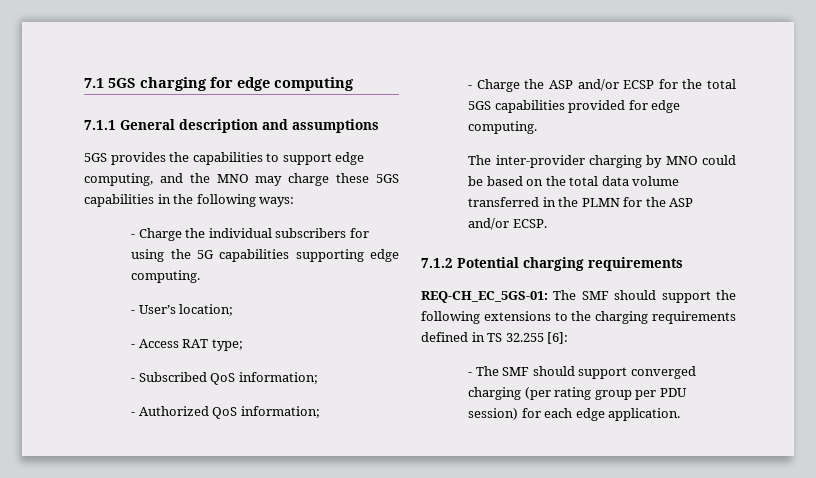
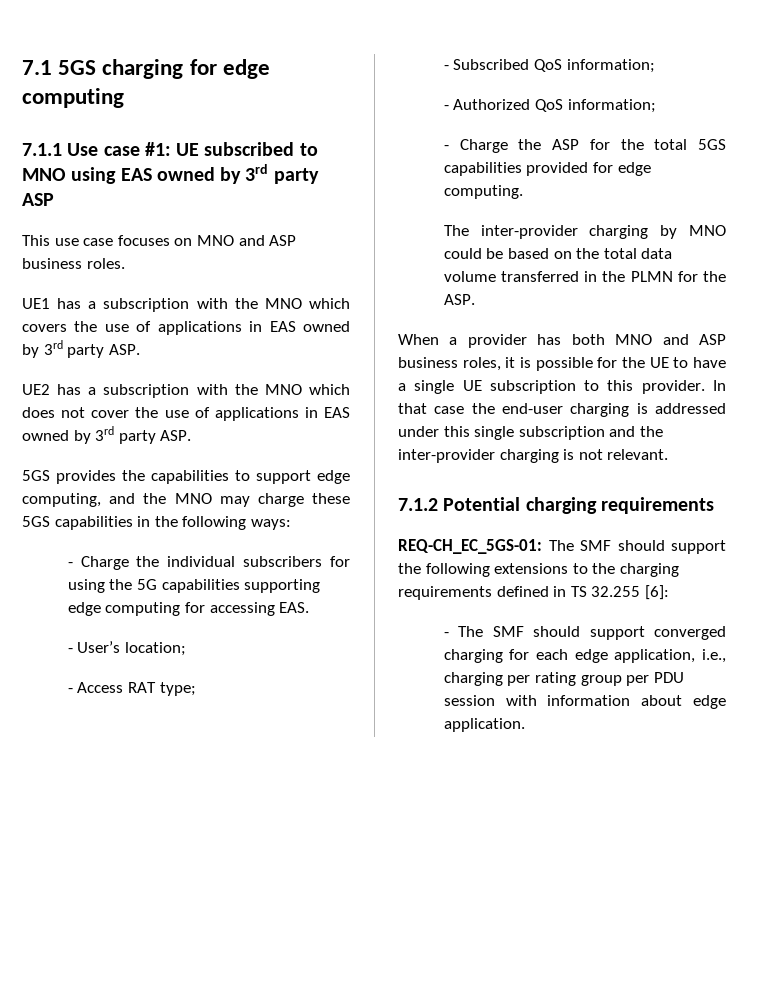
- 7.1.1 General description and assumptions
+ 7.1.1 Use case #1: UE subscribed to MNO using EAS owned by 3rd party ASP
+ This use case focuses on MNO and ASP business roles.
+ UE1 has a subscription with the MNO which covers the use of applications in EAS owned by 3rd party ASP.
+ UE2 has a subscription with the MNO which does not cover the use of applications in EAS owned by 3rd party ASP.
- - Charge the individual subscribers for using the 5G capabilities supporting edge computing.
+ - Charge the individual subscribers for using the 5G capabilities supporting edge computing for accessing EAS.
- - Charge the ASP and/or ECSP for the total 5GS capabilities provided for edge computing.
+ - Charge the ASP for the total 5GS capabilities provided for edge computing.
- The inter-provider charging by MNO could be based on the total data volume transferred in the PLMN for the ASP and/or ECSP.
+ The inter-provider charging by MNO could be based on the total data volume transferred in the PLMN for the ASP.
+ When a provider has both MNO and ASP business roles, it is possible for the UE to have a single UE subscription to this provider. In that case the end-user charging is addressed under this single subscription and the inter-provider charging is not relevant.
- - The SMF should support converged charging (per rating group per PDU session) for each edge application.
+ - The SMF should support converged charging for each edge application, i.e., charging per rating group per PDU session with information about edge application.

